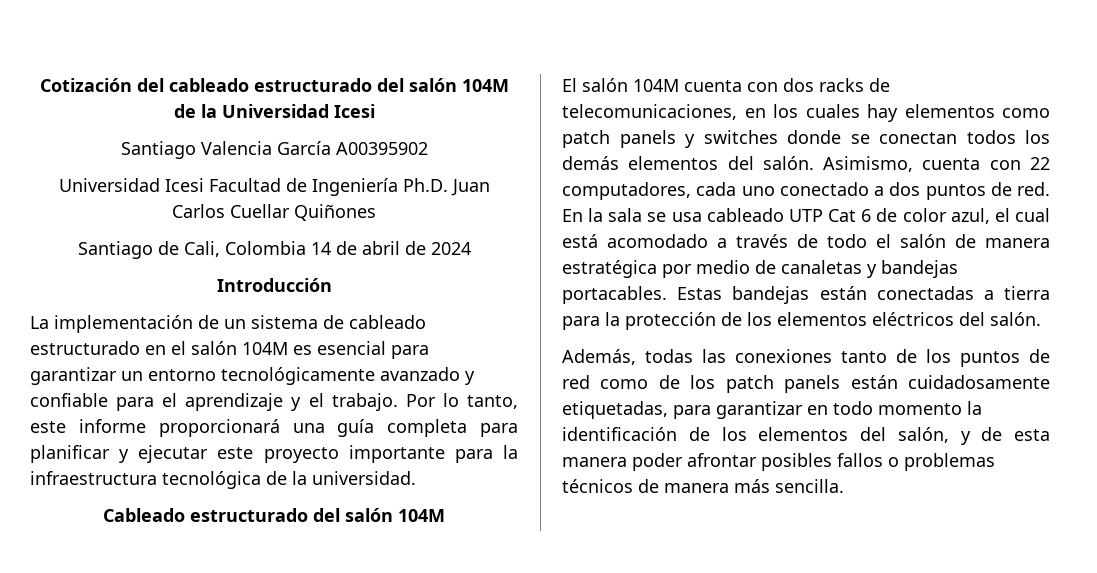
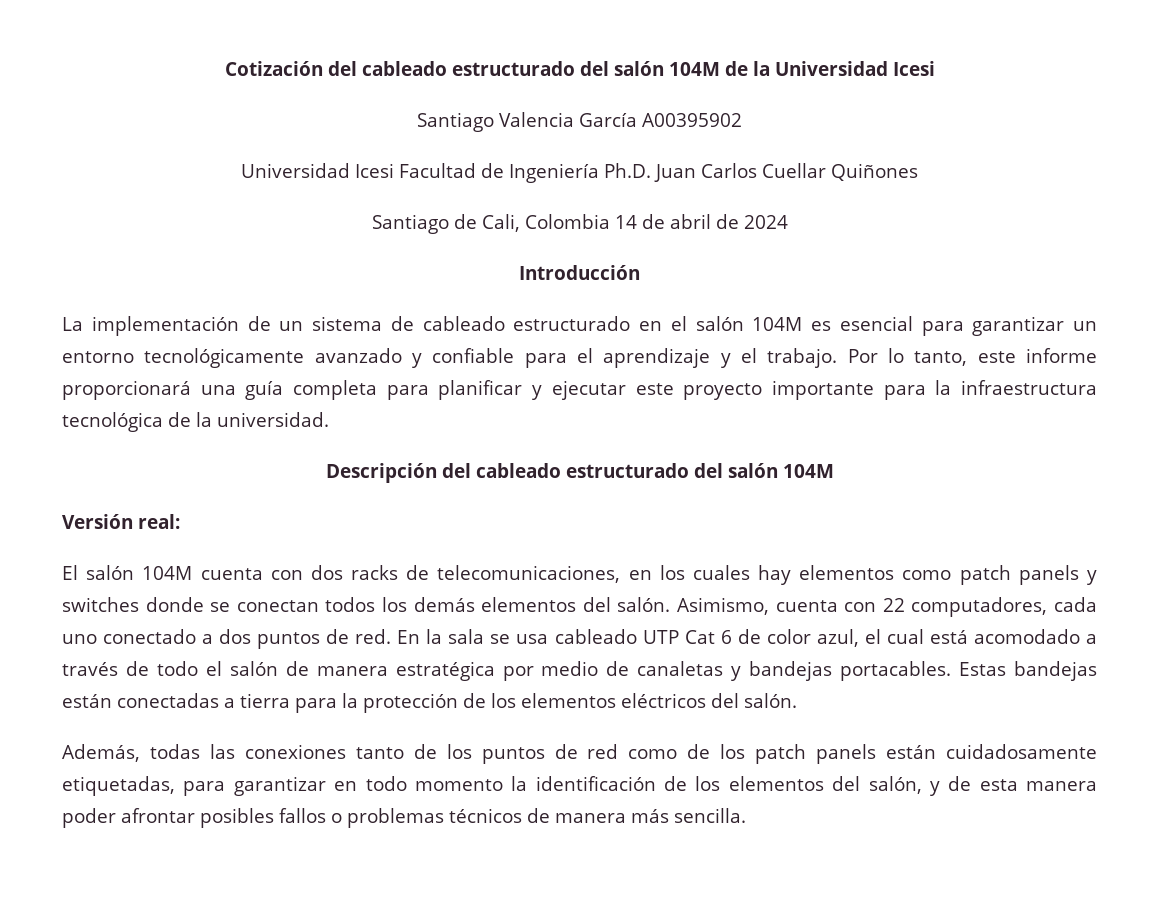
- Cableado estructurado del salón 104M
+ Descripción del cableado estructurado del salón 104M
+ Versión real:

